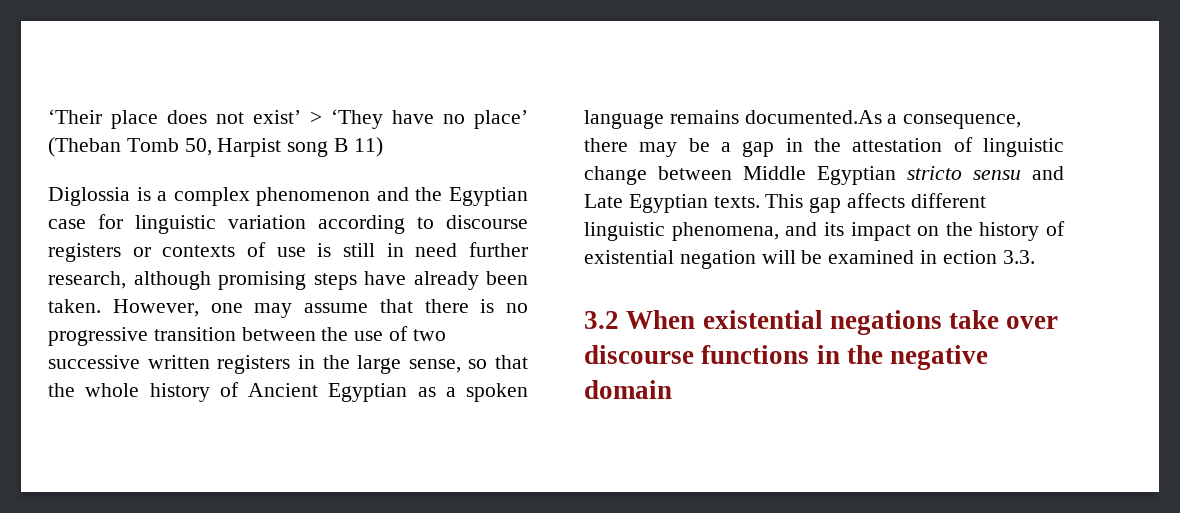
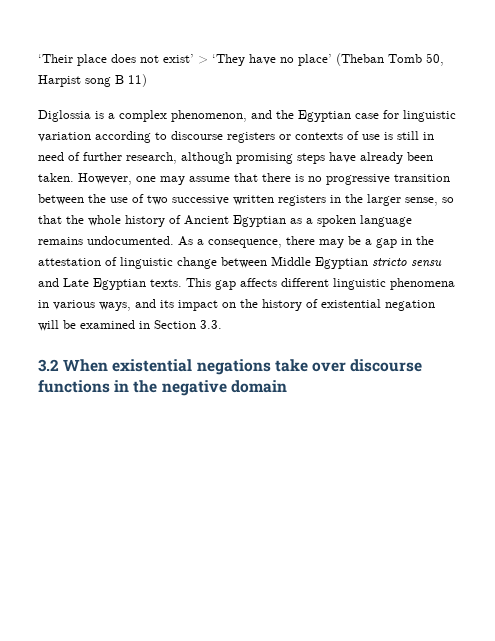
- Diglossia is a complex phenomenon and the Egyptian case for linguistic variation according to discourse registers or contexts of use is still in need further research, although promising steps have already been taken.
+ Diglossia is a complex phenomenon, and the Egyptian case for linguistic variation according to discourse registers or contexts of use is still in need of further research, although promising steps have already been taken.
- However, one may assume that there is no progressive transition between the use of two successive written registers in the large sense, so that the whole history of Ancient Egyptian as a spoken language remains documented.As a consequence, there may be a gap in the attestation of linguistic change between Middle Egyptian stricto sensu and Late Egyptian texts.
+ However, one may assume that there is no progressive transition between the use of two successive written registers in the larger sense, so that the whole history of Ancient Egyptian as a spoken language remains undocumented. As a consequence, there may be a gap in the attestation of linguistic change between Middle Egyptian stricto sensu and Late Egyptian texts.
- This gap affects different linguistic phenomena, and its impact on the history of existential negation will be examined in ection 3.3.
+ This gap affects different linguistic phenomena in various ways, and its impact on the history of existential negation will be examined in Section 3.3.

